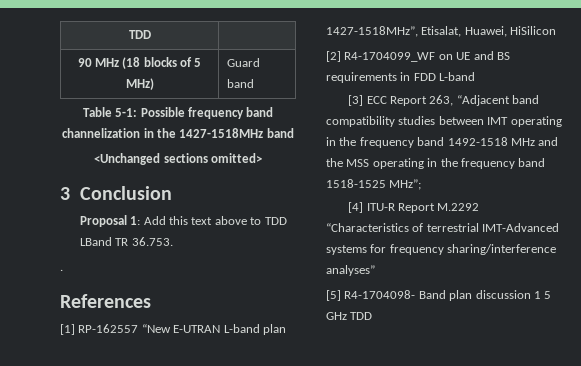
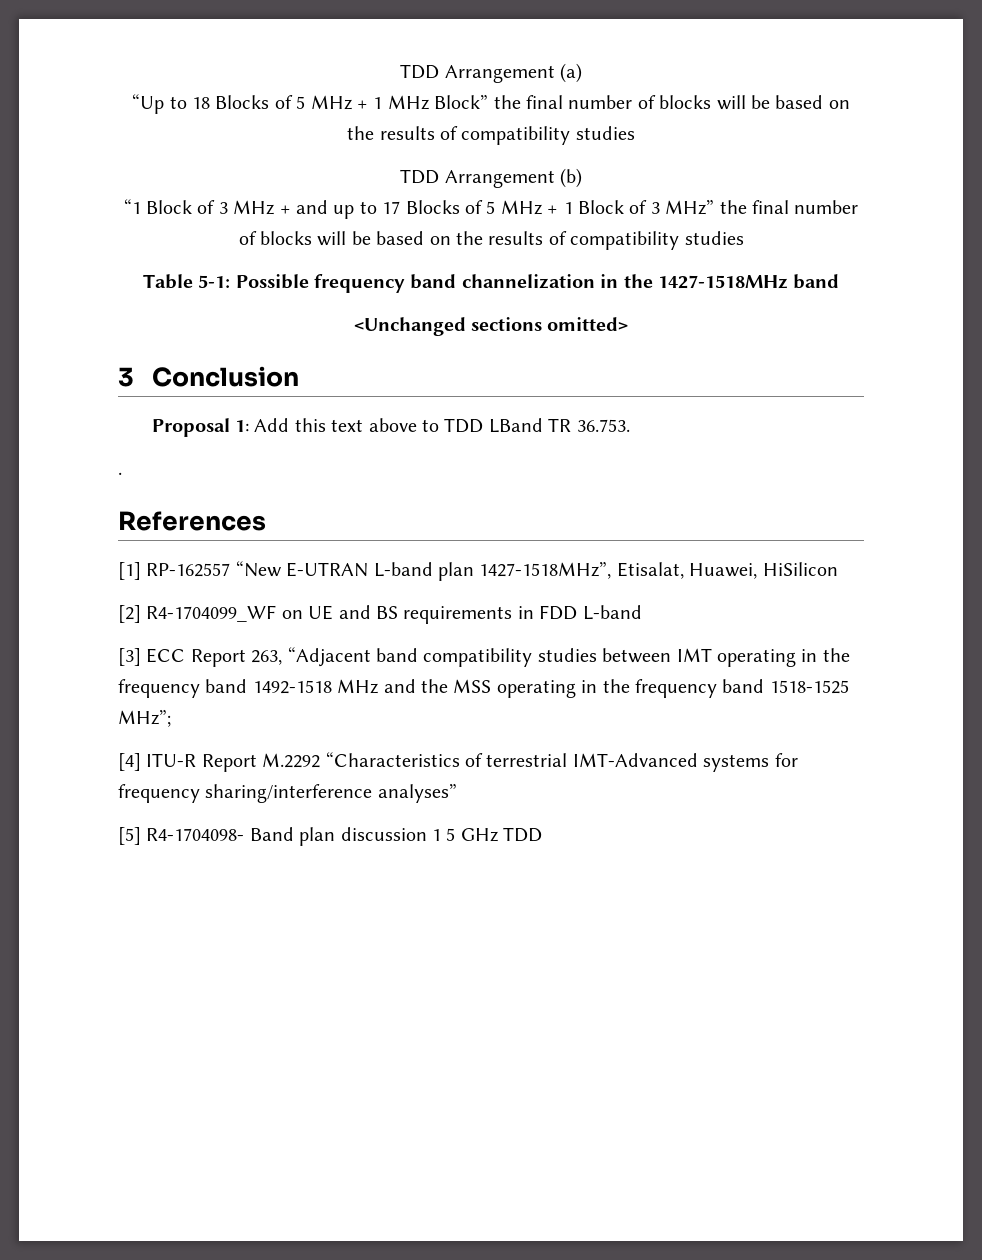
- TDD |
- 90 MHz (18 blocks of 5 MHz) | Guard band
+ TDD Arrangement (a)
+ “Up to 18 Blocks of 5 MHz + 1 MHz Block” the final number of blocks will be based on the results of compatibility studies
+ TDD Arrangement (b)
+ “1 Block of 3 MHz + and up to 17 Blocks of 5 MHz + 1 Block of 3 MHz” the final number of blocks will be based on the results of compatibility studies

